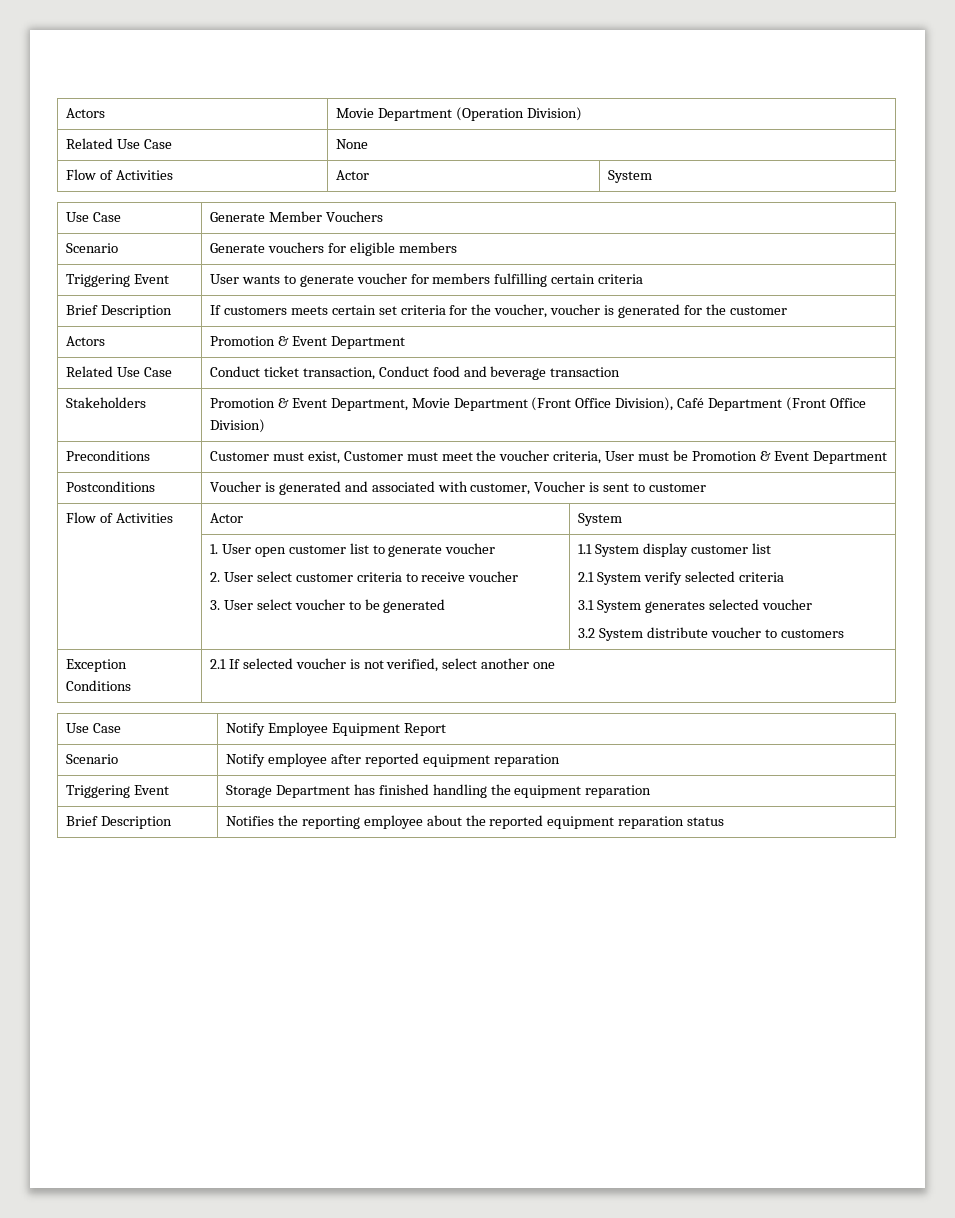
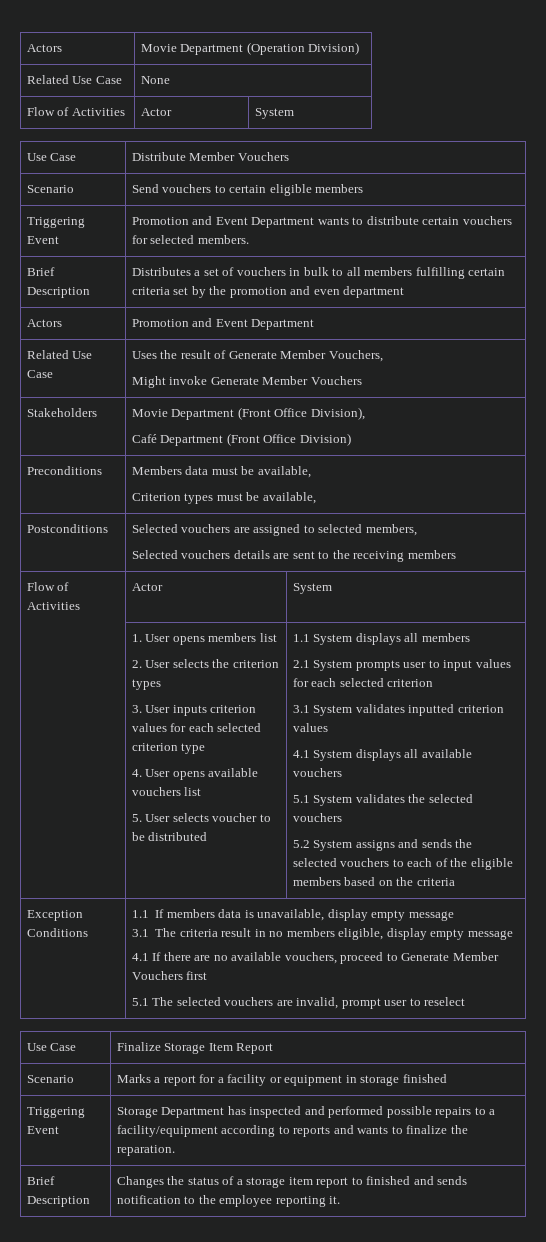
- Use Case | Generate Member Vouchers
+ Use Case | Distribute Member Vouchers
- Scenario | Generate vouchers for eligible members
+ Scenario | Send vouchers to certain eligible members
- Triggering Event | User wants to generate voucher for members fulfilling certain criteria
- Brief Description | If customers meets certain set criteria for the voucher, voucher is generated for the customer
+ Triggering Event | Promotion and Event Department wants to distribute certain vouchers for selected members.
+ Brief Description | Distributes a set of vouchers in bulk to all members fulfilling certain criteria set by the promotion and even department
- Actors | Promotion & Event Department
+ Actors | Promotion and Event Department
- Related Use Case | Conduct ticket transaction, Conduct food and beverage transaction
- Stakeholders | Promotion & Event Department, Movie Department (Front Office Division), Café Department (Front Office Division)
+ Related Use Case | Uses the result of Generate Member Vouchers,
+ Might invoke Generate Member Vouchers
+ Stakeholders | Movie Department (Front Office Division),
+ Café Department (Front Office Division)
- Preconditions | Customer must exist, Customer must meet the voucher criteria, User must be Promotion & Event Department
- Postconditions | Voucher is generated and associated with customer, Voucher is sent to customer
+ Preconditions | Members data must be available,
+ Criterion types must be available,
+ Postconditions | Selected vouchers are assigned to selected members,
+ Selected vouchers details are sent to the receiving members
- 1. User open customer list to generate voucher
+ 1. User opens members list
- 2. User select customer criteria to receive voucher
- 3. User select voucher to be generated
+ 2. User selects the criterion types
+ 3. User inputs criterion values for each selected criterion type
+ 4. User opens available vouchers list
+ 5. User selects voucher to be distributed
- 1.1 System display customer list
+ 1.1 System displays all members
- 2.1 System verify selected criteria
- 3.1 System generates selected voucher
- 3.2 System distribute voucher to customers
- Exception Conditions | 2.1 If selected voucher is not verified, select another one
- Use Case | Notify Employee Equipment Report
+ 2.1 System prompts user to input values for each selected criterion
+ 3.1 System validates inputted criterion values
+ 4.1 System displays all available vouchers
+ 5.1 System validates the selected vouchers
+ 5.2 System assigns and sends the selected vouchers to each of the eligible members based on the criteria
+ Exception Conditions | 1.1 If members data is unavailable, display empty message
+ 3.1 The criteria result in no members eligible, display empty message
+ 4.1 If there are no available vouchers, proceed to Generate Member Vouchers first
+ 5.1 The selected vouchers are invalid, prompt user to reselect
+ Use Case | Finalize Storage Item Report
- Scenario | Notify employee after reported equipment reparation
+ Scenario | Marks a report for a facility or equipment in storage finished
- Triggering Event | Storage Department has finished handling the equipment reparation
- Brief Description | Notifies the reporting employee about the reported equipment reparation status
+ Triggering Event | Storage Department has inspected and performed possible repairs to a facility/equipment according to reports and wants to finalize the reparation.
+ Brief Description | Changes the status of a storage item report to finished and sends notification to the employee reporting it.

